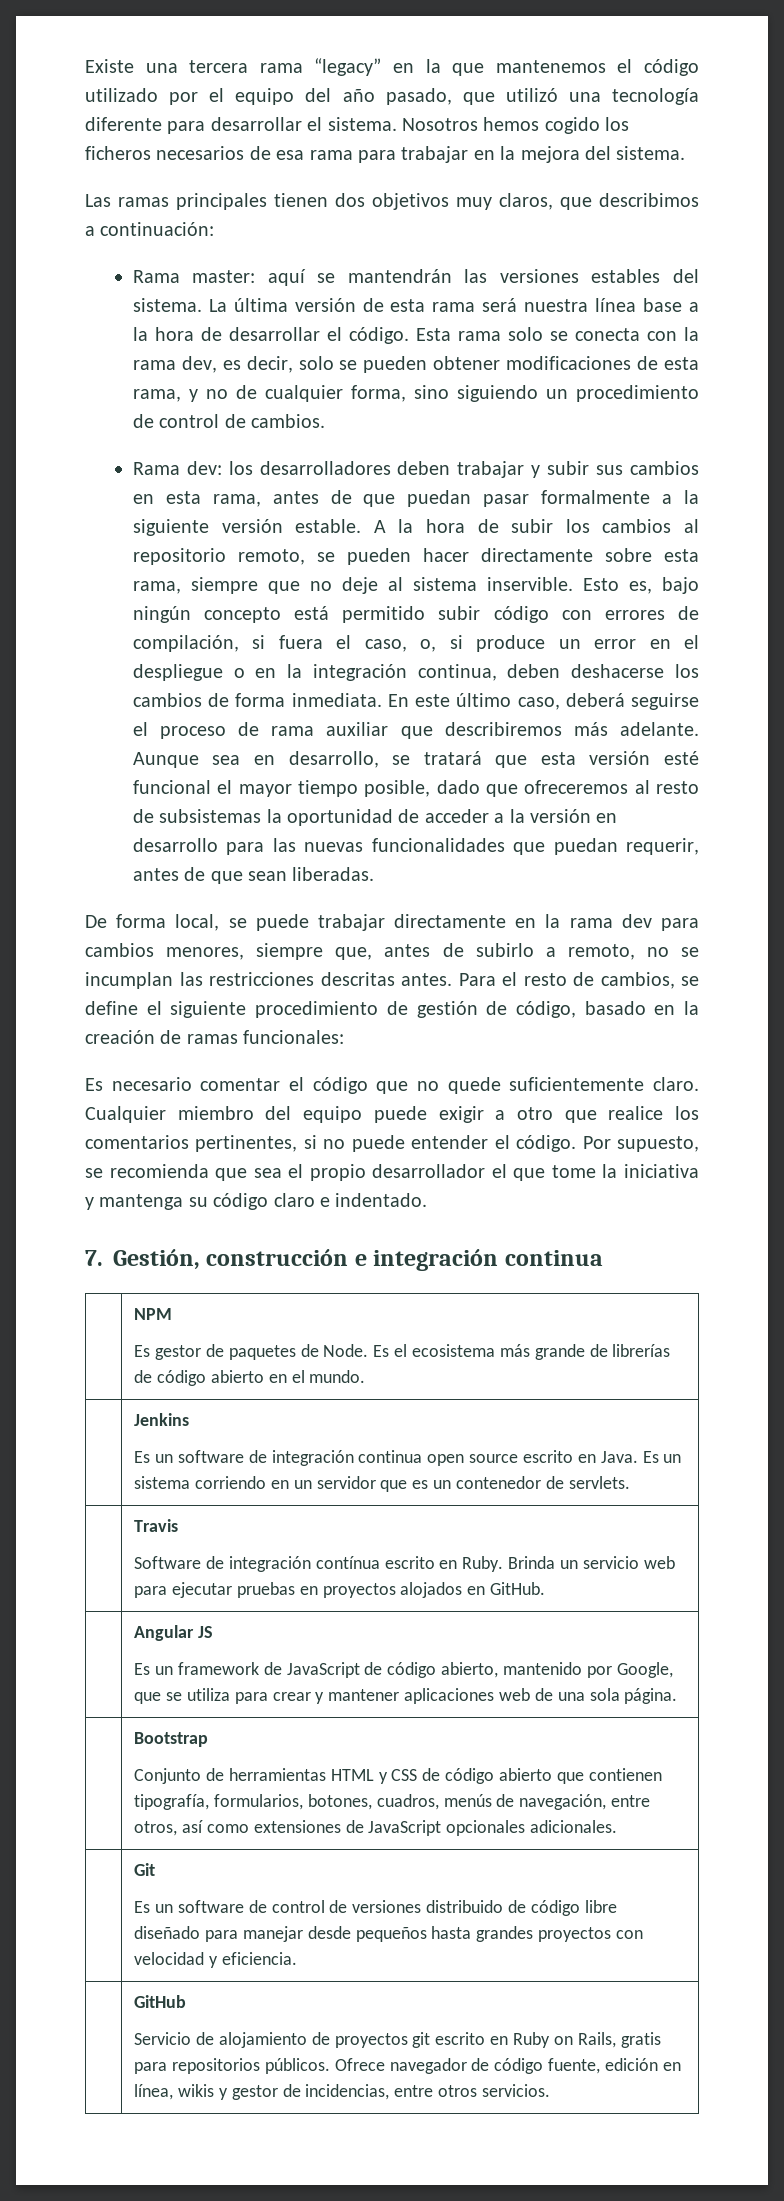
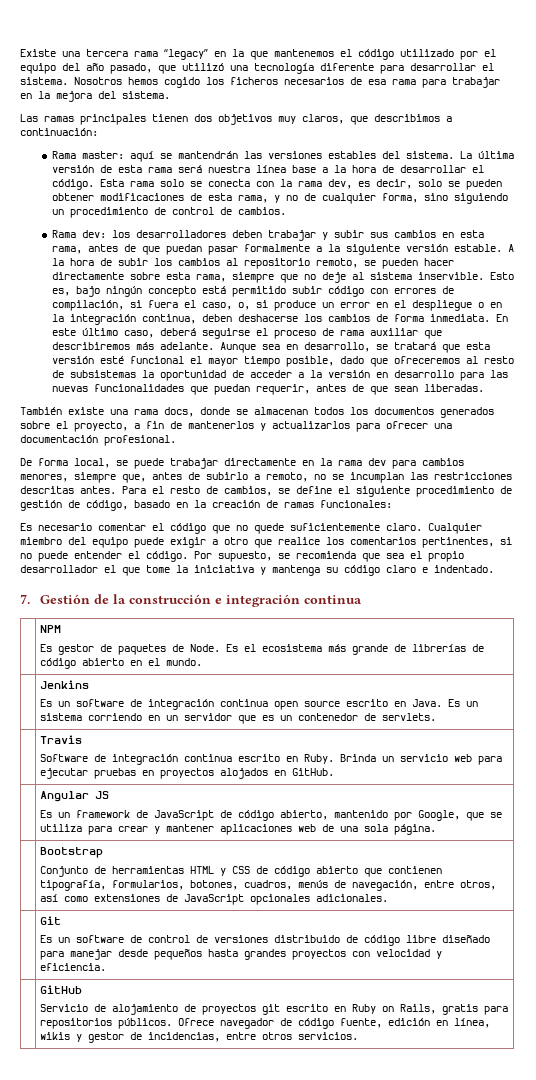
+ También existe una rama docs, donde se almacenan todos los documentos generados sobre el proyecto, a fin de mantenerlos y actualizarlos para ofrecer una documentación profesional.
- 7. Gestión, construcción e integración continua
+ 7. Gestión de la construcción e integración continua
  | Travis
- Software de integración contínua escrito en Ruby. Brinda un servicio web para ejecutar pruebas en proyectos alojados en GitHub.
+ Software de integración continua escrito en Ruby. Brinda un servicio web para ejecutar pruebas en proyectos alojados en GitHub.

